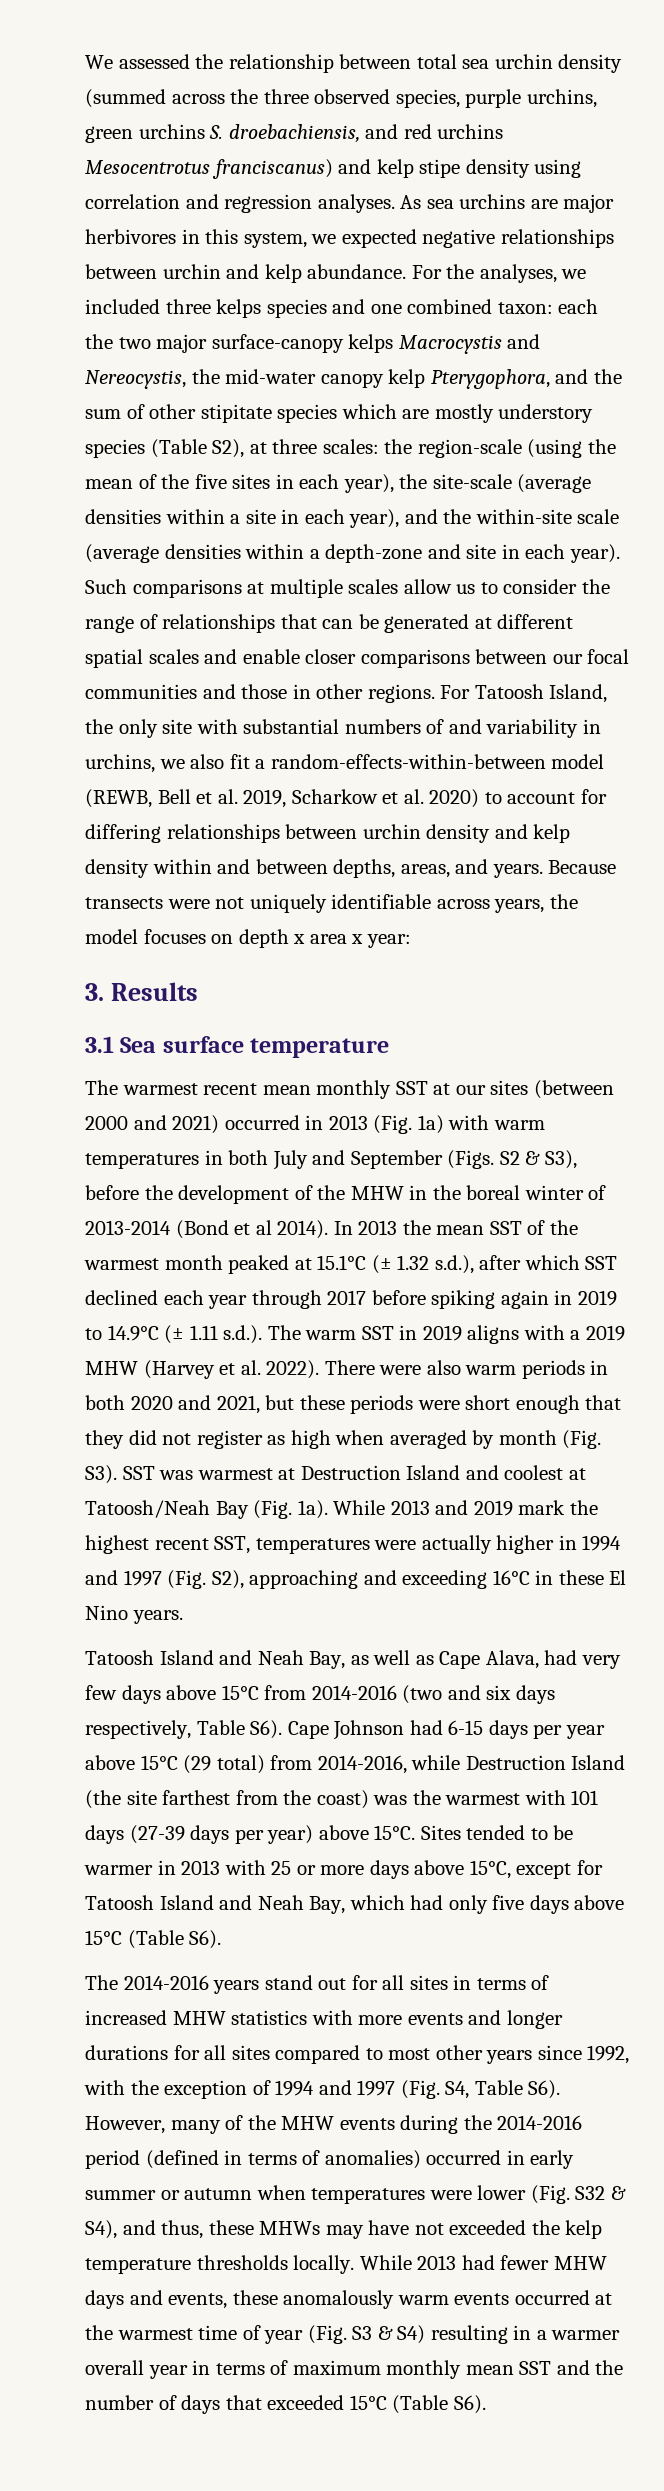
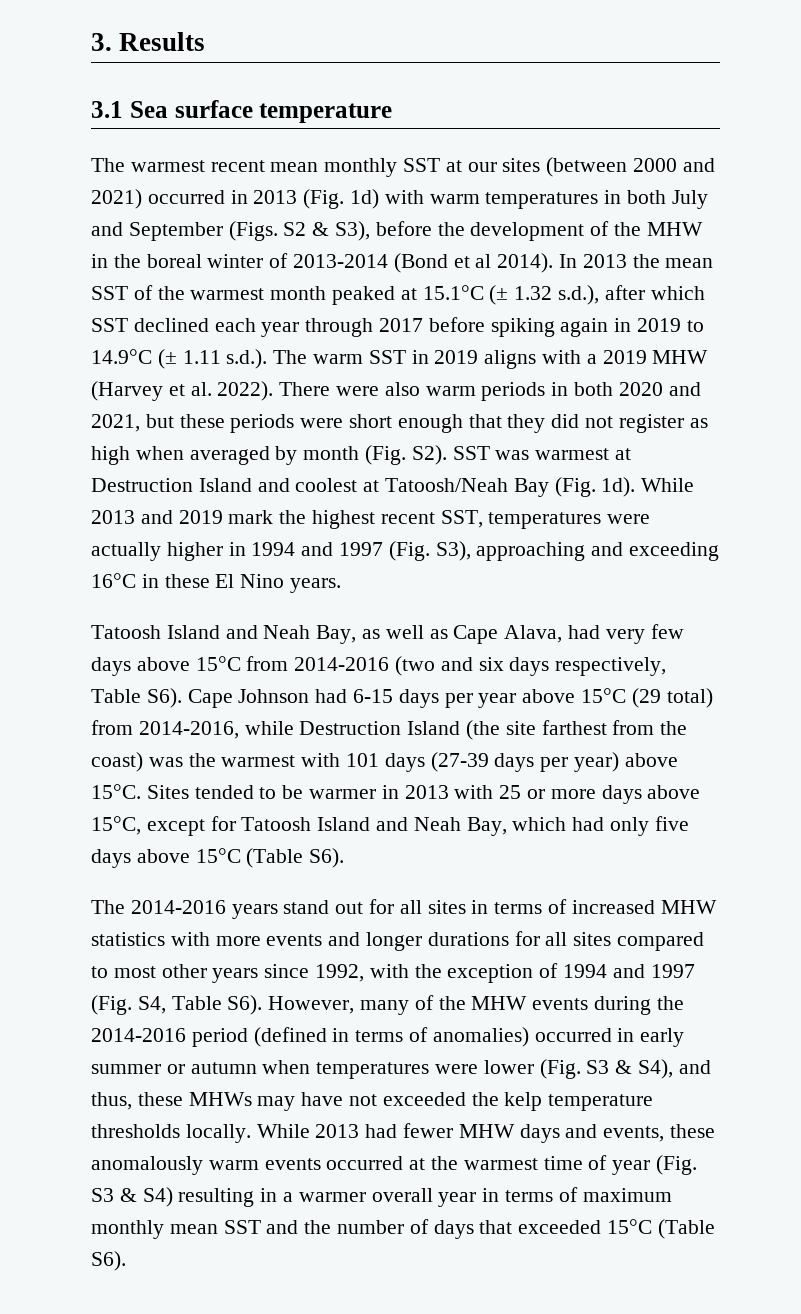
- We assessed the relationship between total sea urchin density (summed across the three observed species, purple urchins, green urchins S. droebachiensis, and red urchins Mesocentrotus franciscanus) and kelp stipe density using correlation and regression analyses. As sea urchins are major herbivores in this system, we expected negative relationships between urchin and kelp abundance. For the analyses, we included three kelps species and one combined taxon: each the two major surface-canopy kelps Macrocystis and Nereocystis, the mid-water canopy kelp Pterygophora, and the sum of other stipitate species which are mostly understory species (Table S2), at three scales: the region-scale (using the mean of the five sites in each year), the site-scale (average densities within a site in each year), and the within-site scale (average densities within a depth-zone and site in each year). Such comparisons at multiple scales allow us to consider the range of relationships that can be generated at different spatial scales and enable closer comparisons between our focal communities and those in other regions. For Tatoosh Island, the only site with substantial numbers of and variability in urchins, we also fit a random-effects-within-between model (REWB, Bell et al. 2019, Scharkow et al. 2020) to account for differing relationships between urchin density and kelp density within and between depths, areas, and years. Because transects were not uniquely identifiable across years, the model focuses on depth x area x year:
- The warmest recent mean monthly SST at our sites (between 2000 and 2021) occurred in 2013 (Fig. 1a) with warm temperatures in both July and September (Figs. S2 & S3), before the development of the MHW in the boreal winter of 2013-2014 (Bond et al 2014).
+ The warmest recent mean monthly SST at our sites (between 2000 and 2021) occurred in 2013 (Fig. 1d) with warm temperatures in both July and September (Figs. S2 & S3), before the development of the MHW in the boreal winter of 2013-2014 (Bond et al 2014).
- There were also warm periods in both 2020 and 2021, but these periods were short enough that they did not register as high when averaged by month (Fig. S3). SST was warmest at Destruction Island and coolest at Tatoosh/Neah Bay (Fig. 1a).
+ There were also warm periods in both 2020 and 2021, but these periods were short enough that they did not register as high when averaged by month (Fig. S2). SST was warmest at Destruction Island and coolest at Tatoosh/Neah Bay (Fig. 1d).
- While 2013 and 2019 mark the highest recent SST, temperatures were actually higher in 1994 and 1997 (Fig. S2), approaching and exceeding 16°C in these El Nino years.
+ While 2013 and 2019 mark the highest recent SST, temperatures were actually higher in 1994 and 1997 (Fig. S3), approaching and exceeding 16°C in these El Nino years.
- The 2014-2016 years stand out for all sites in terms of increased MHW statistics with more events and longer durations for all sites compared to most other years since 1992, with the exception of 1994 and 1997 (Fig. S4, Table S6). However, many of the MHW events during the 2014-2016 period (defined in terms of anomalies) occurred in early summer or autumn when temperatures were lower (Fig. S32 & S4), and thus, these MHWs may have not exceeded the kelp temperature thresholds locally.
+ The 2014-2016 years stand out for all sites in terms of increased MHW statistics with more events and longer durations for all sites compared to most other years since 1992, with the exception of 1994 and 1997 (Fig. S4, Table S6). However, many of the MHW events during the 2014-2016 period (defined in terms of anomalies) occurred in early summer or autumn when temperatures were lower (Fig. S3 & S4), and thus, these MHWs may have not exceeded the kelp temperature thresholds locally.

